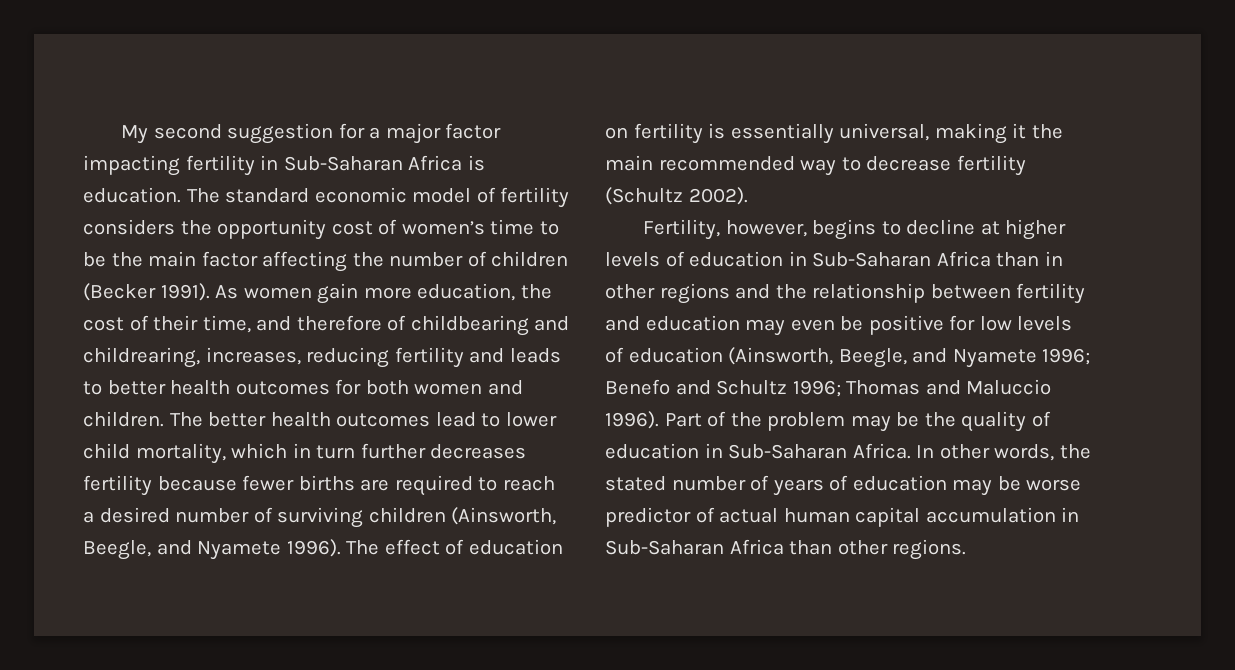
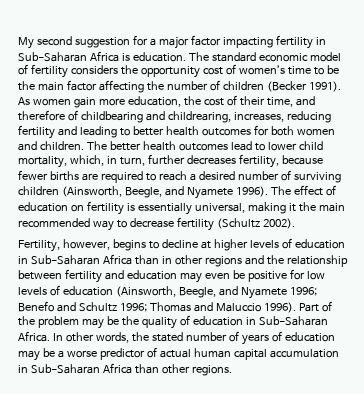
- As women gain more education, the cost of their time, and therefore of childbearing and childrearing, increases, reducing fertility and leads to better health outcomes for both women and children.
+ As women gain more education, the cost of their time, and therefore of childbearing and childrearing, increases, reducing fertility and leading to better health outcomes for both women and children.
- The better health outcomes lead to lower child mortality, which in turn further decreases fertility because fewer births are required to reach a desired number of surviving children (Ainsworth, Beegle, and Nyamete 1996).
+ The better health outcomes lead to lower child mortality, which, in turn, further decreases fertility, because fewer births are required to reach a desired number of surviving children (Ainsworth, Beegle, and Nyamete 1996).
- In other words, the stated number of years of education may be worse predictor of actual human capital accumulation in Sub-Saharan Africa than other regions.
+ In other words, the stated number of years of education may be a worse predictor of actual human capital accumulation in Sub-Saharan Africa than other regions.

